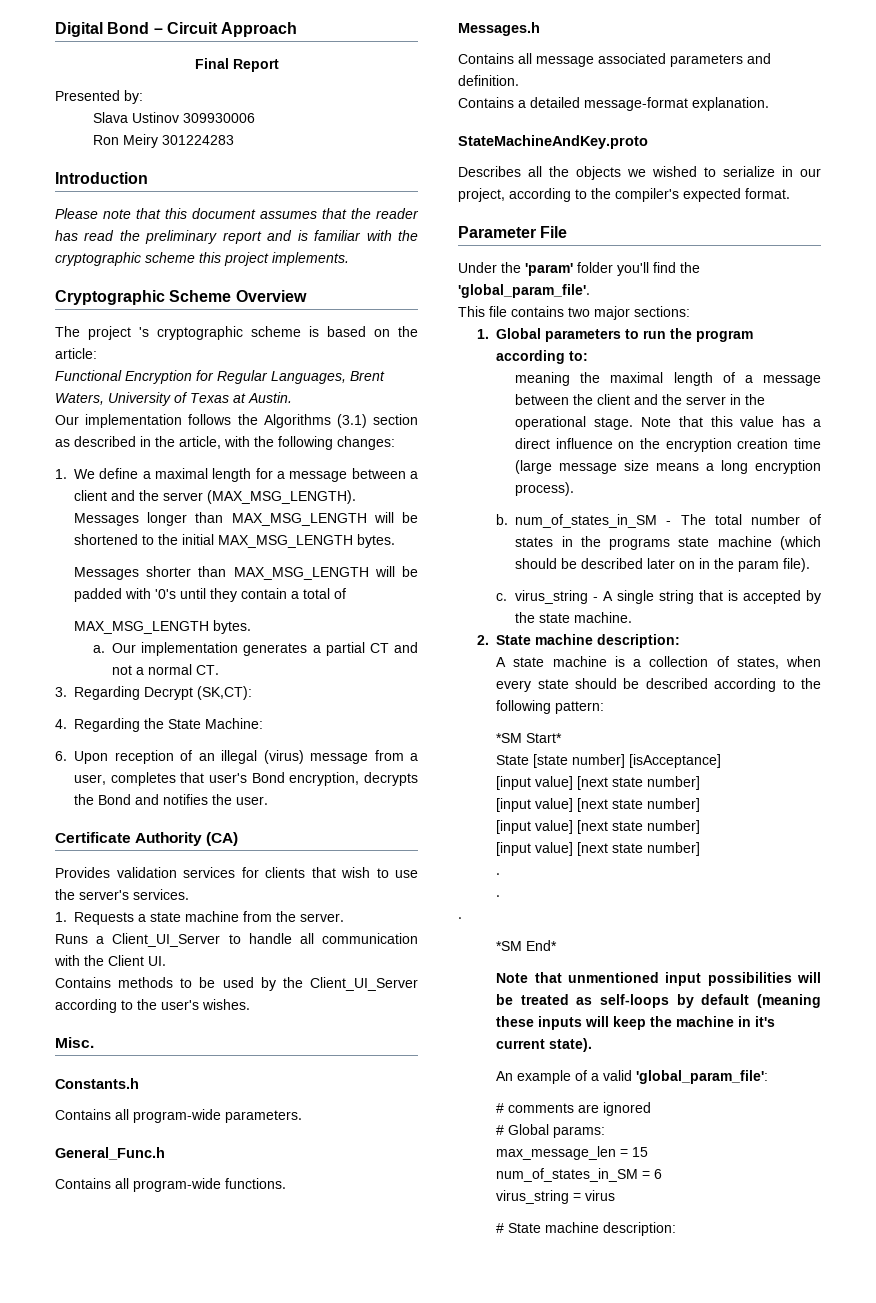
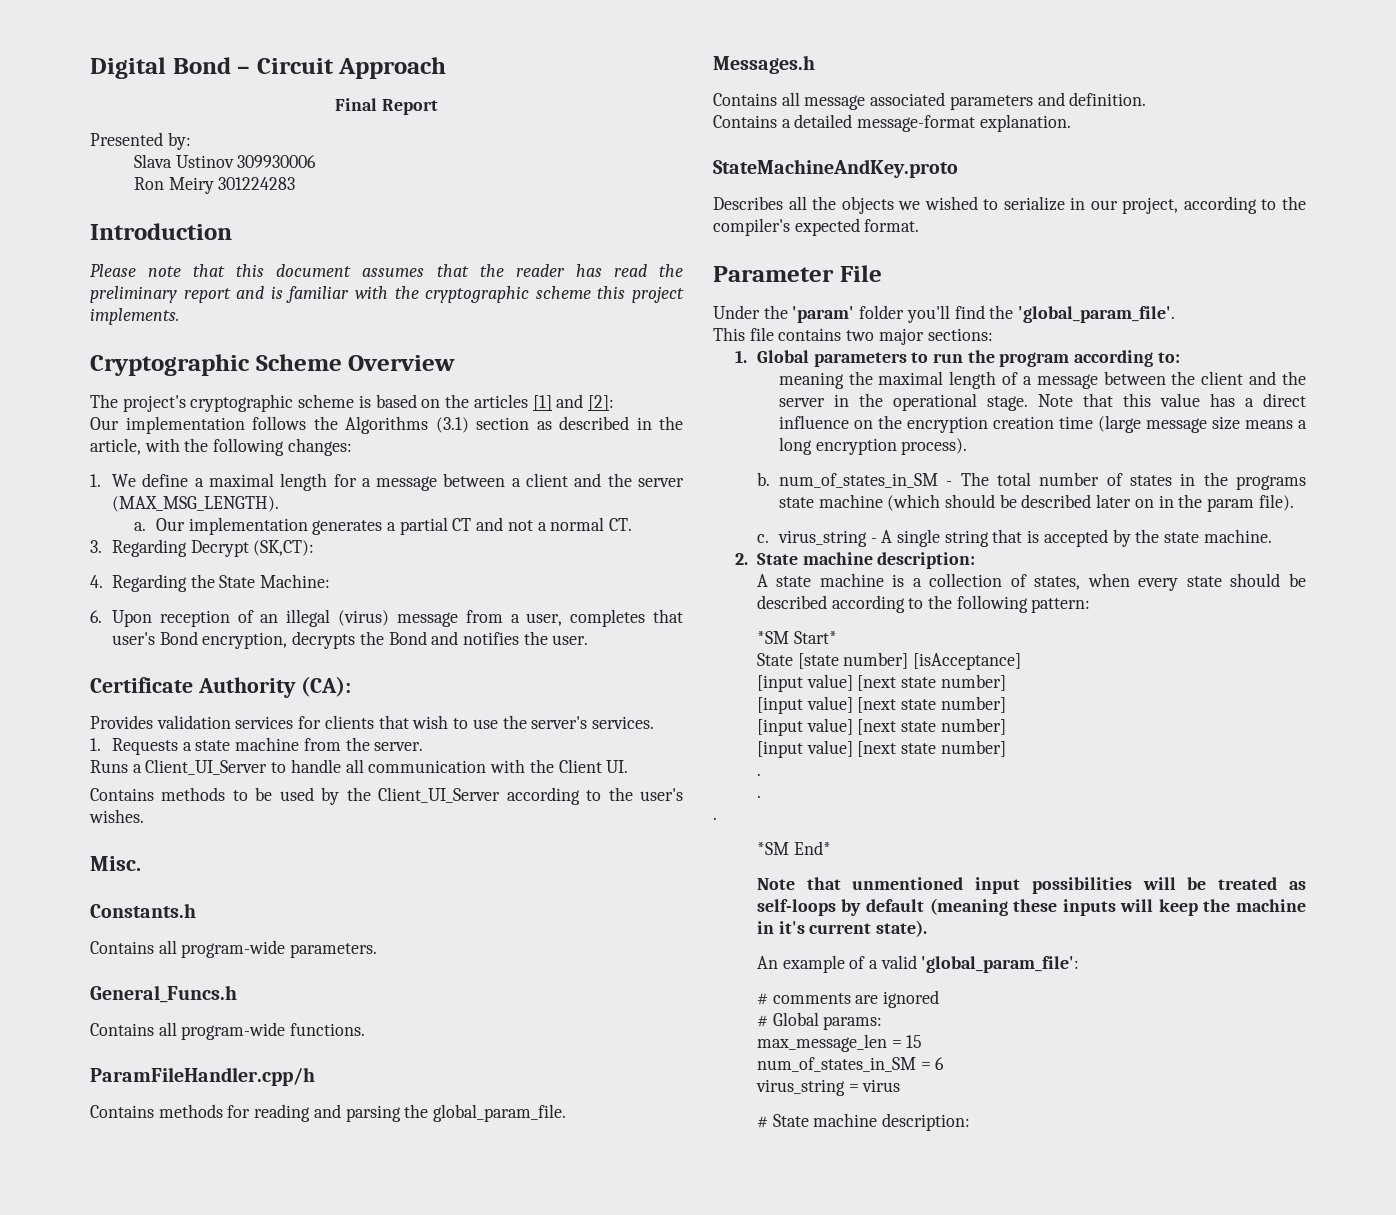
- The project 's cryptographic scheme is based on the article:
- Functional Encryption for Regular Languages, Brent Waters, University of Texas at Austin.
+ The project's cryptographic scheme is based on the articles [1] and [2]:
- Messages longer than MAX_MSG_LENGTH will be shortened to the initial MAX_MSG_LENGTH bytes.
- Messages shorter than MAX_MSG_LENGTH will be padded with '0's until they contain a total of
- MAX_MSG_LENGTH bytes.
- Certificate Authority (CA)
+ Certificate Authority (CA):
- General_Func.h
+ General_Funcs.h
+ ParamFileHandler.cpp/h
+ Contains methods for reading and parsing the global_param_file.

